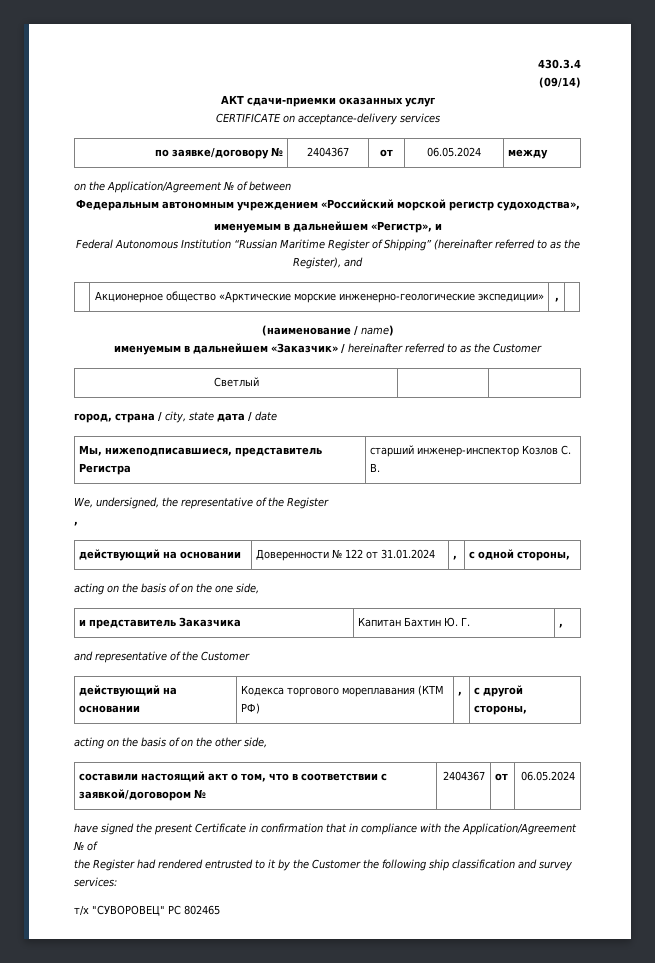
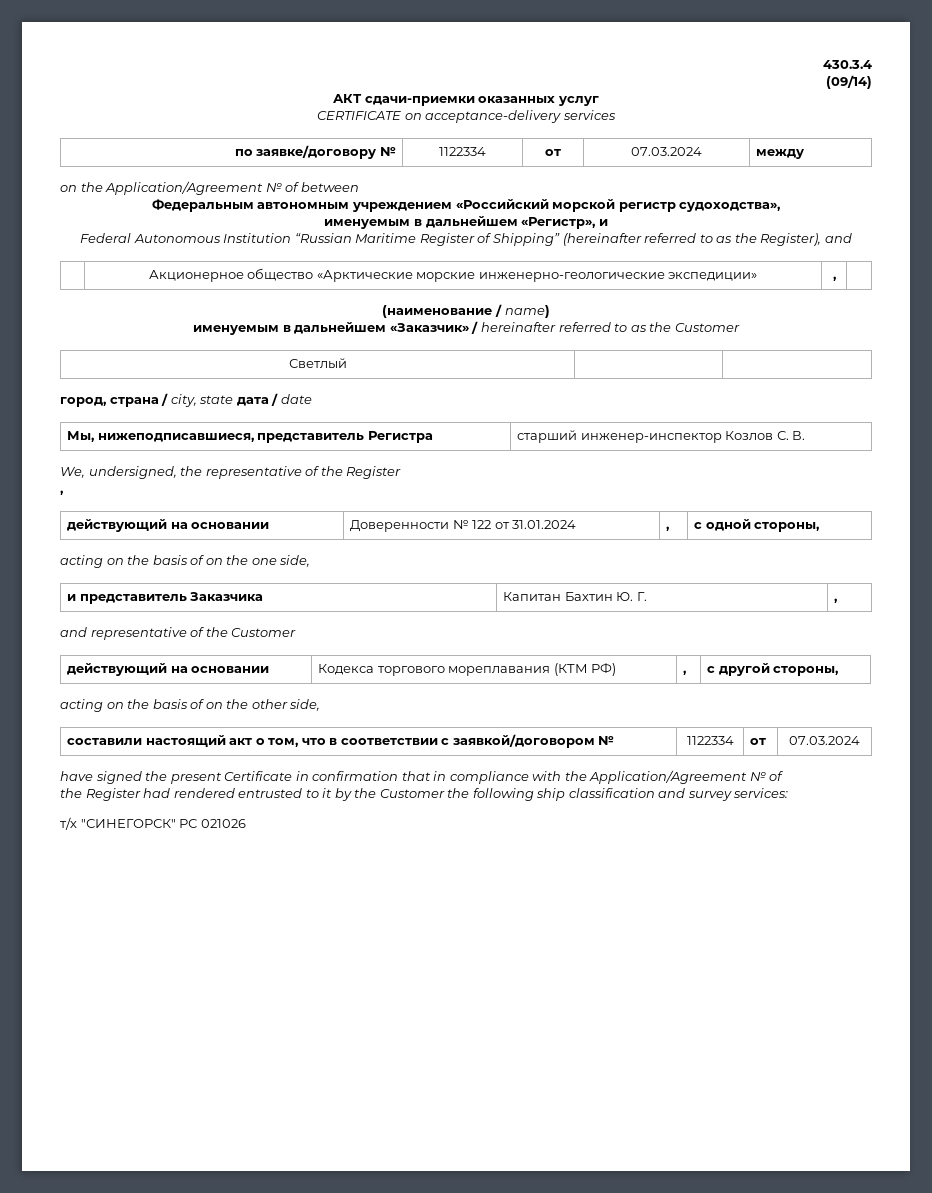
- по заявке/договору № | 2404367 | от | 06.05.2024 | между
+ по заявке/договору № | 1122334 | от | 07.03.2024 | между
- составили настоящий акт о том, что в соответствии с заявкой/договором № | 2404367 | от | 06.05.2024
+ составили настоящий акт о том, что в соответствии с заявкой/договором № | 1122334 | от | 07.03.2024
- т/х "СУВОРОВЕЦ" РС 802465
+ т/х "СИНЕГОРСК" РС 021026

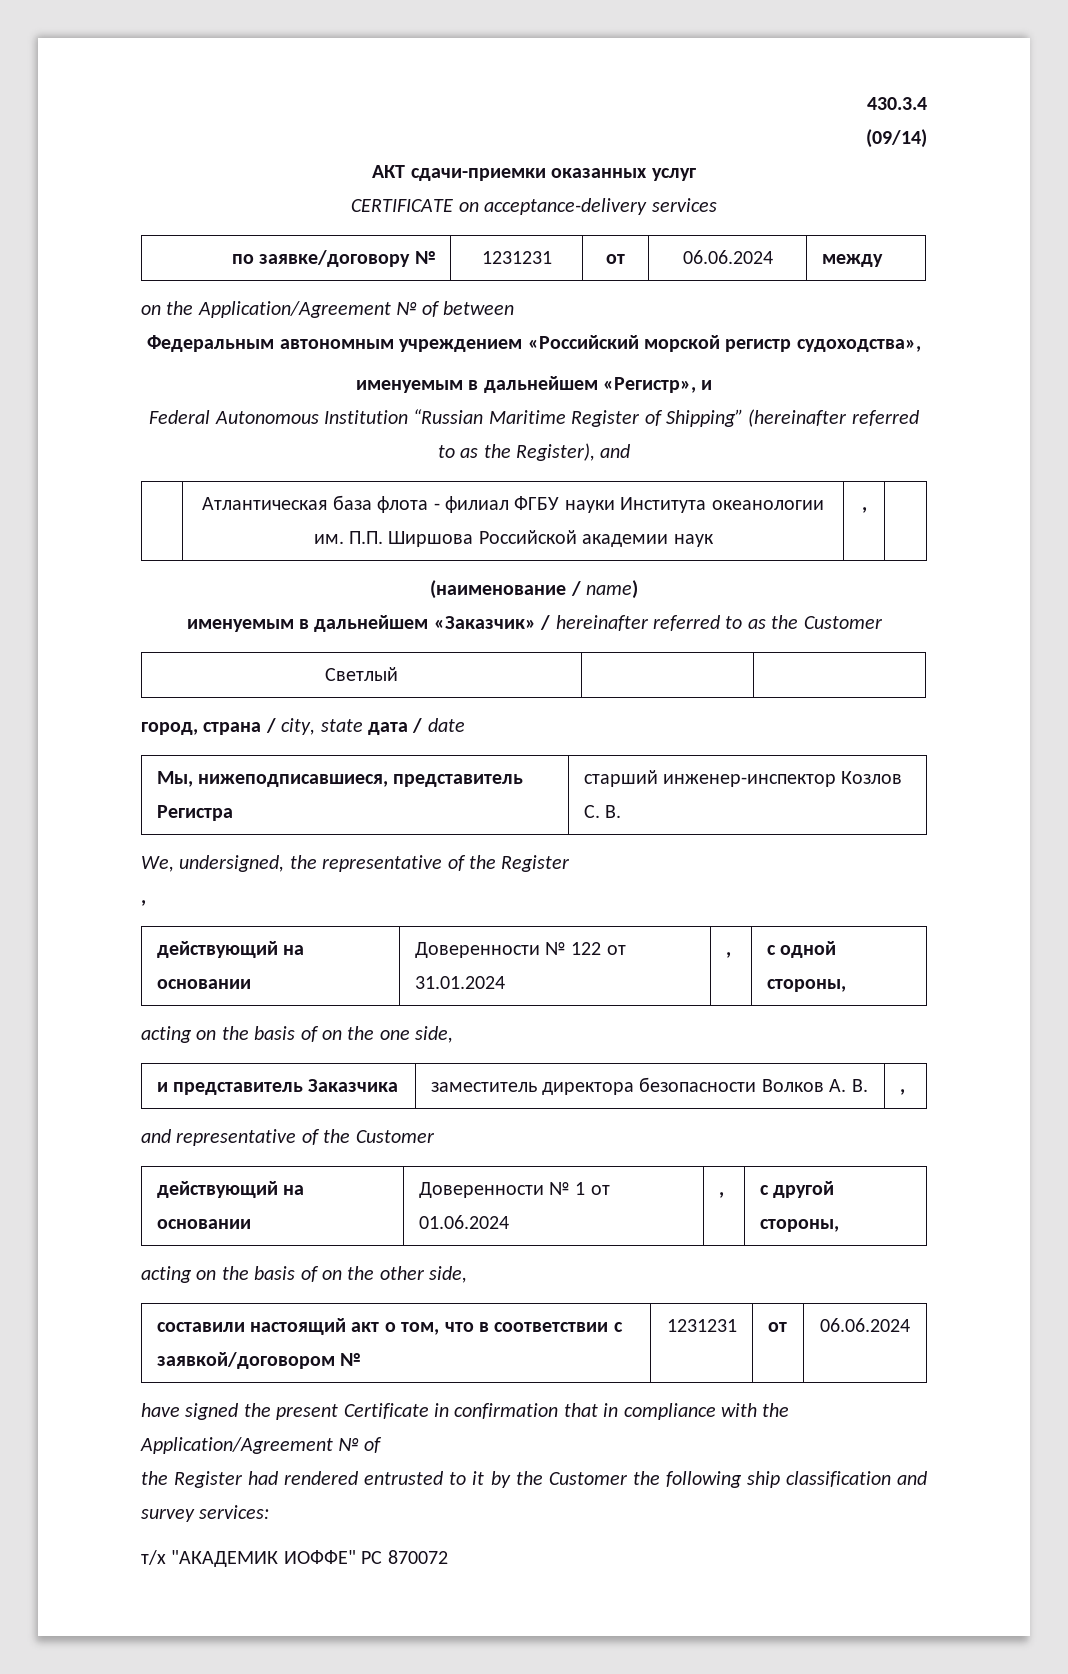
- по заявке/договору № | 1122334 | от | 07.03.2024 | между
+ по заявке/договору № | 1231231 | от | 06.06.2024 | между
- | Акционерное общество «Арктические морские инженерно-геологические экспедиции» | , |
+ | Атлантическая база флота - филиал ФГБУ науки Института океанологии им. П.П. Ширшова Российской академии наук | , |
- и представитель Заказчика | Капитан Бахтин Ю. Г. | ,
+ и представитель Заказчика | заместитель директора безопасности Волков А. В. | ,
- действующий на основании | Кодекса торгового мореплавания (КТМ РФ) | , | с другой стороны,
+ действующий на основании | Доверенности № 1 от 01.06.2024 | , | с другой стороны,
- составили настоящий акт о том, что в соответствии с заявкой/договором № | 1122334 | от | 07.03.2024
+ составили настоящий акт о том, что в соответствии с заявкой/договором № | 1231231 | от | 06.06.2024
- т/х "СИНЕГОРСК" РС 021026
+ т/х "АКАДЕМИК ИОФФЕ" РС 870072

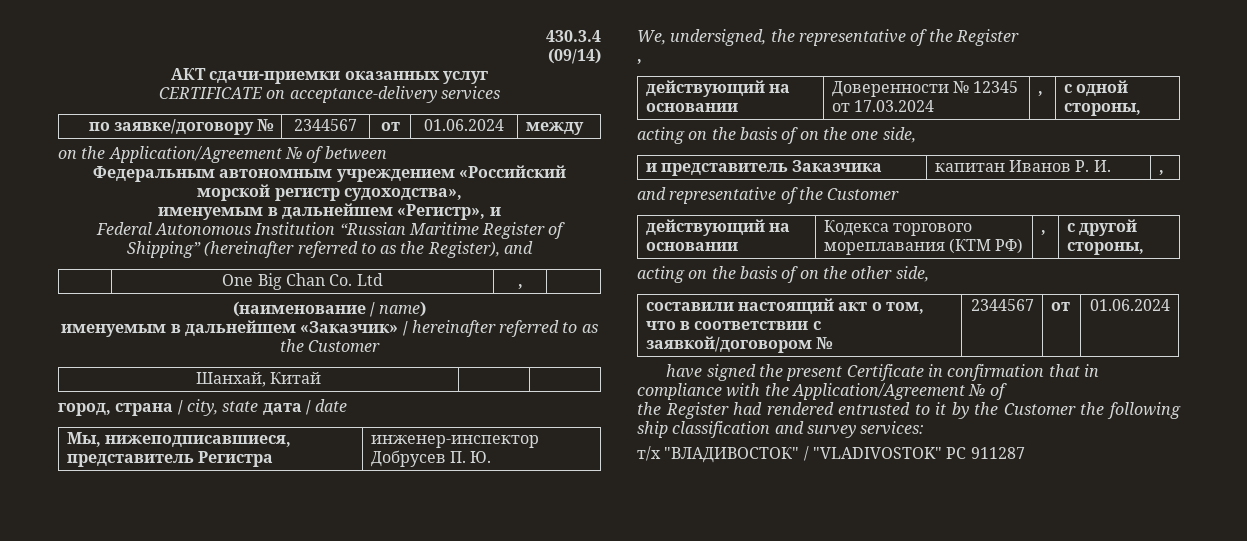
- по заявке/договору № | 1231231 | от | 06.06.2024 | между
+ по заявке/договору № | 2344567 | от | 01.06.2024 | между
- | Атлантическая база флота - филиал ФГБУ науки Института океанологии им. П.П. Ширшова Российской академии наук | , |
+ | One Big Chan Co. Ltd | , |
- Светлый | |
+ Шанхай, Китай | |
- Мы, нижеподписавшиеся, представитель Регистра | старший инженер-инспектор Козлов С. В.
+ Мы, нижеподписавшиеся, представитель Регистра | инженер-инспектор Добрусев П. Ю.
- действующий на основании | Доверенности № 122 от 31.01.2024 | , | с одной стороны,
+ действующий на основании | Доверенности № 12345 от 17.03.2024 | , | с одной стороны,
- и представитель Заказчика | заместитель директора безопасности Волков А. В. | ,
+ и представитель Заказчика | капитан Иванов Р. И. | ,
- действующий на основании | Доверенности № 1 от 01.06.2024 | , | с другой стороны,
+ действующий на основании | Кодекса торгового мореплавания (КТМ РФ) | , | с другой стороны,
- составили настоящий акт о том, что в соответствии с заявкой/договором № | 1231231 | от | 06.06.2024
+ составили настоящий акт о том, что в соответствии с заявкой/договором № | 2344567 | от | 01.06.2024
- т/х "АКАДЕМИК ИОФФЕ" РС 870072
+ т/х "ВЛАДИВОСТОК" / "VLADIVOSTOK" РС 911287

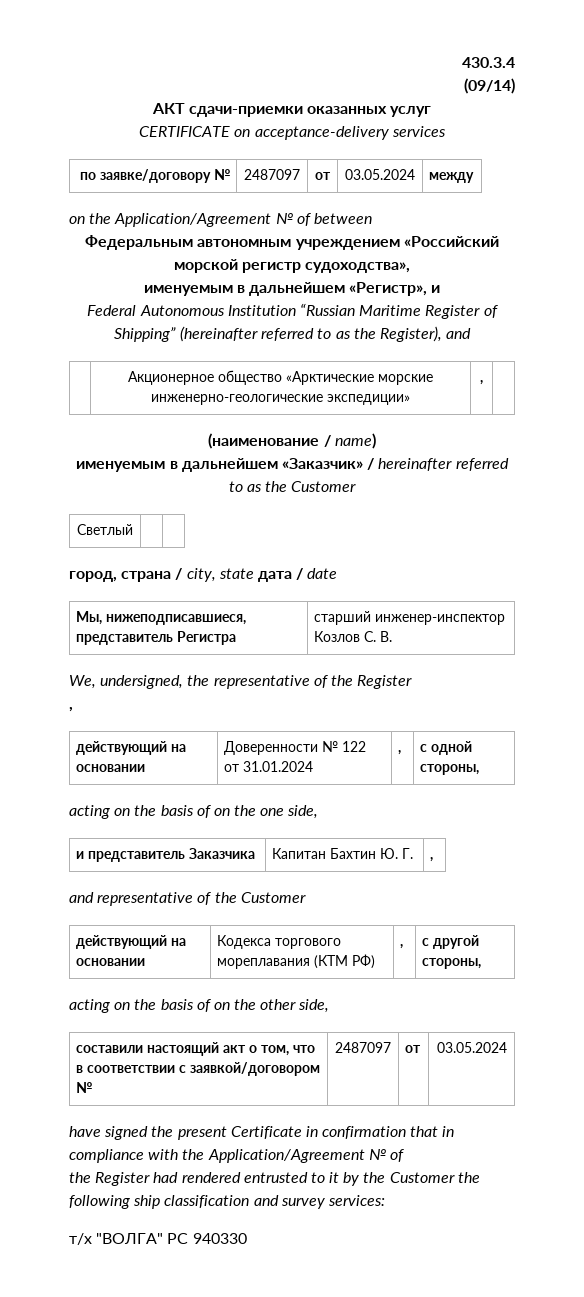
- по заявке/договору № | 2344567 | от | 01.06.2024 | между
+ по заявке/договору № | 2487097 | от | 03.05.2024 | между
- | One Big Chan Co. Ltd | , |
+ | Акционерное общество «Арктические морские инженерно-геологические экспедиции» | , |
- Шанхай, Китай | |
+ Светлый | |
- Мы, нижеподписавшиеся, представитель Регистра | инженер-инспектор Добрусев П. Ю.
+ Мы, нижеподписавшиеся, представитель Регистра | старший инженер-инспектор Козлов С. В.
- действующий на основании | Доверенности № 12345 от 17.03.2024 | , | с одной стороны,
+ действующий на основании | Доверенности № 122 от 31.01.2024 | , | с одной стороны,
- и представитель Заказчика | капитан Иванов Р. И. | ,
+ и представитель Заказчика | Капитан Бахтин Ю. Г. | ,
- составили настоящий акт о том, что в соответствии с заявкой/договором № | 2344567 | от | 01.06.2024
+ составили настоящий акт о том, что в соответствии с заявкой/договором № | 2487097 | от | 03.05.2024
- т/х "ВЛАДИВОСТОК" / "VLADIVOSTOK" РС 911287
+ т/х "ВОЛГА" РС 940330

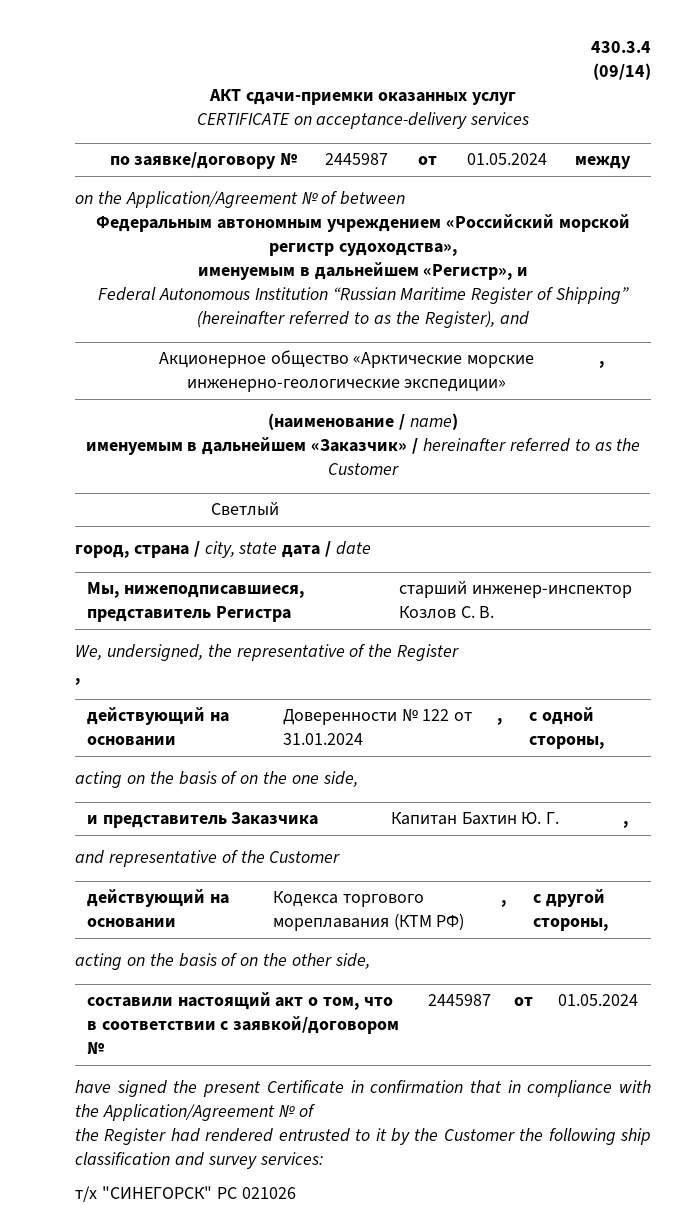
- по заявке/договору № | 2487097 | от | 03.05.2024 | между
+ по заявке/договору № | 2445987 | от | 01.05.2024 | между
- составили настоящий акт о том, что в соответствии с заявкой/договором № | 2487097 | от | 03.05.2024
+ составили настоящий акт о том, что в соответствии с заявкой/договором № | 2445987 | от | 01.05.2024
- т/х "ВОЛГА" РС 940330
+ т/х "СИНЕГОРСК" РС 021026

